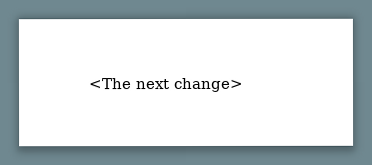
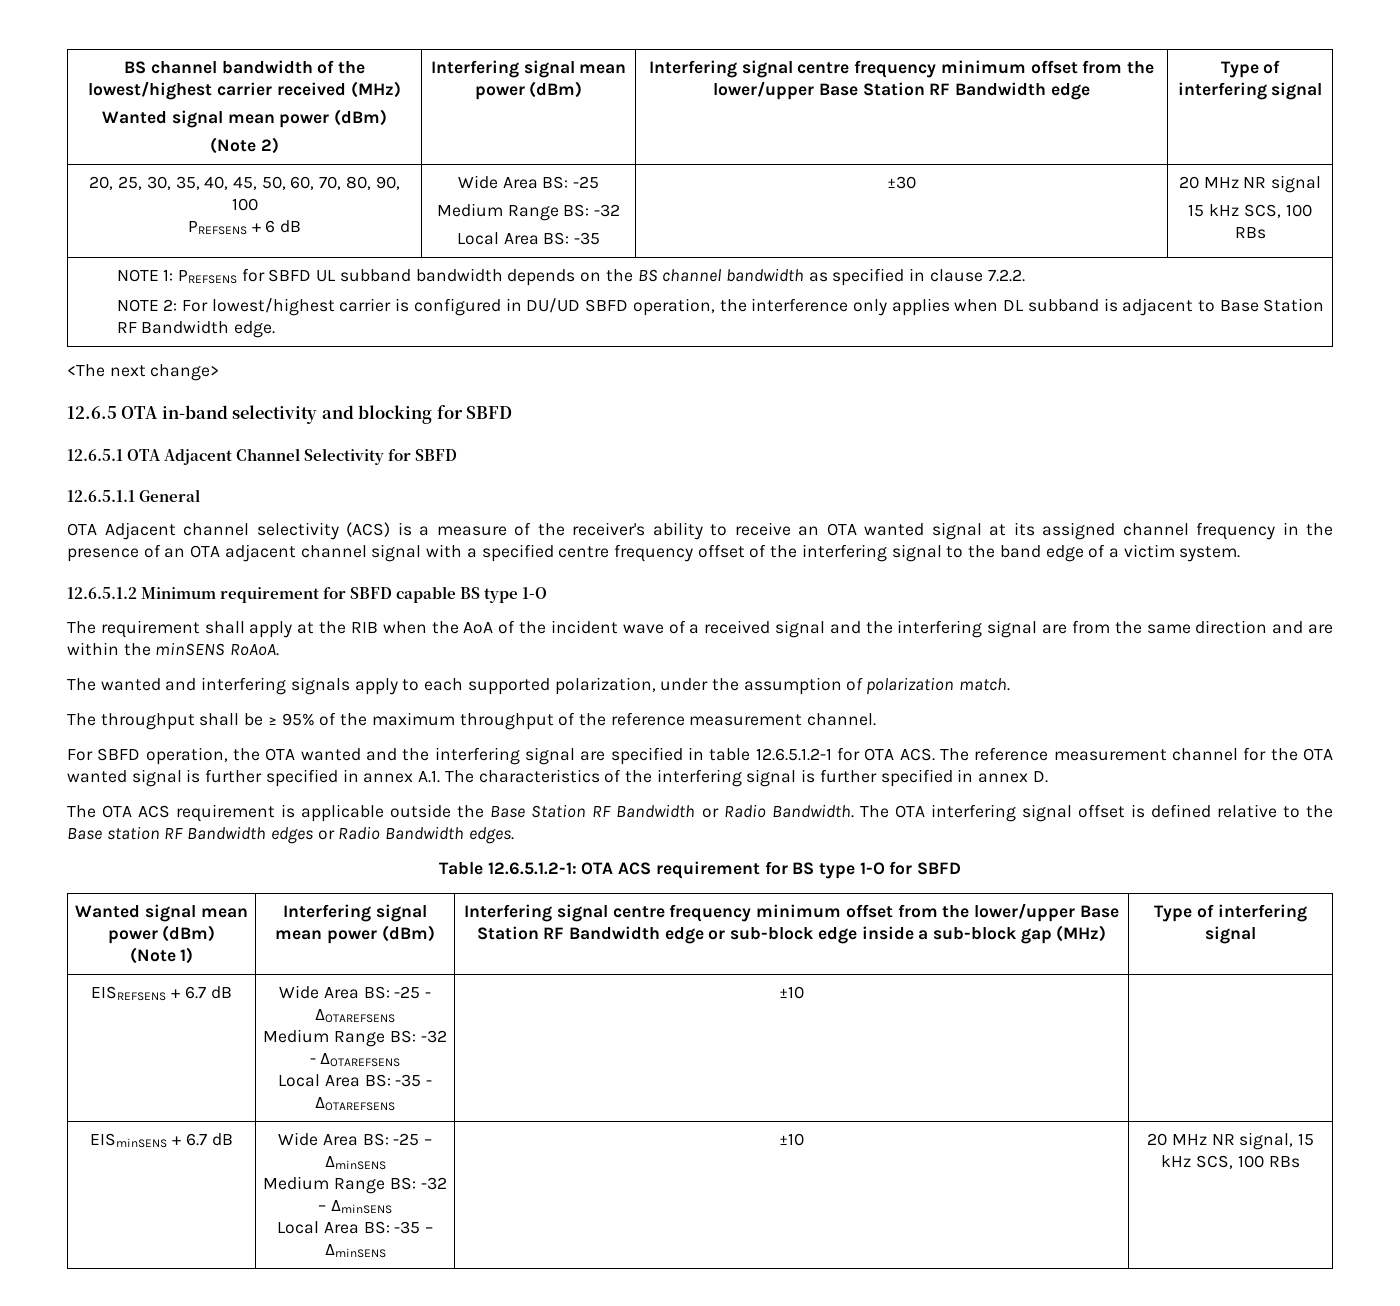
+ BS channel bandwidth of the lowest/highest carrier received (MHz)
+ Wanted signal mean power (dBm)
+ (Note 2) | Interfering signal mean power (dBm) | Interfering signal centre frequency minimum offset from the lower/upper Base Station RF Bandwidth edge | Type of interfering signal
+ 20, 25, 30, 35, 40, 45, 50, 60, 70, 80, 90, 100
+ PREFSENS + 6 dB | Wide Area BS: -25
+ Medium Range BS: -32
+ Local Area BS: -35 | ±30 | 20 MHz NR signal
+ 15 kHz SCS, 100 RBs
+ NOTE 1: PREFSENS for SBFD UL subband bandwidth depends on the BS channel bandwidth as specified in clause 7.2.2.
+ NOTE 2: For lowest/highest carrier is configured in DU/UD SBFD operation, the interference only applies when DL subband is adjacent to Base Station RF Bandwidth edge.
  <The next change>
+ 12.6.5 OTA in-band selectivity and blocking for SBFD
+ 12.6.5.1 OTA Adjacent Channel Selectivity for SBFD
+ 12.6.5.1.1 General
+ OTA Adjacent channel selectivity (ACS) is a measure of the receiver's ability to receive an OTA wanted signal at its assigned channel frequency in the presence of an OTA adjacent channel signal with a specified centre frequency offset of the interfering signal to the band edge of a victim system.
+ 12.6.5.1.2 Minimum requirement for SBFD capable BS type 1-O
+ The requirement shall apply at the RIB when the AoA of the incident wave of a received signal and the interfering signal are from the same direction and are within the minSENS RoAoA.
+ The wanted and interfering signals apply to each supported polarization, under the assumption of polarization match.
+ The throughput shall be ≥ 95% of the maximum throughput of the reference measurement channel.
+ For SBFD operation, the OTA wanted and the interfering signal are specified in table 12.6.5.1.2-1 for OTA ACS. The reference measurement channel for the OTA wanted signal is further specified in annex A.1. The characteristics of the interfering signal is further specified in annex D.
+ The OTA ACS requirement is applicable outside the Base Station RF Bandwidth or Radio Bandwidth. The OTA interfering signal offset is defined relative to the Base station RF Bandwidth edges or Radio Bandwidth edges.
+ Table 12.6.5.1.2-1: OTA ACS requirement for BS type 1-O for SBFD
+ Wanted signal mean power (dBm)
+ (Note 1) | Interfering signal mean power (dBm) | Interfering signal centre frequency minimum offset from the lower/upper Base Station RF Bandwidth edge or sub-block edge inside a sub-block gap (MHz) | Type of interfering signal
+ EISREFSENS + 6.7 dB | Wide Area BS: -25 - ΔOTAREFSENS
+ Medium Range BS: -32 - ΔOTAREFSENS
+ Local Area BS: -35 - ΔOTAREFSENS | ±10 |
+ EISminSENS + 6.7 dB | Wide Area BS: -25 – ΔminSENS
+ Medium Range BS: -32 – ΔminSENS
+ Local Area BS: -35 – ΔminSENS | ±10 | 20 MHz NR signal, 15 kHz SCS, 100 RBs

